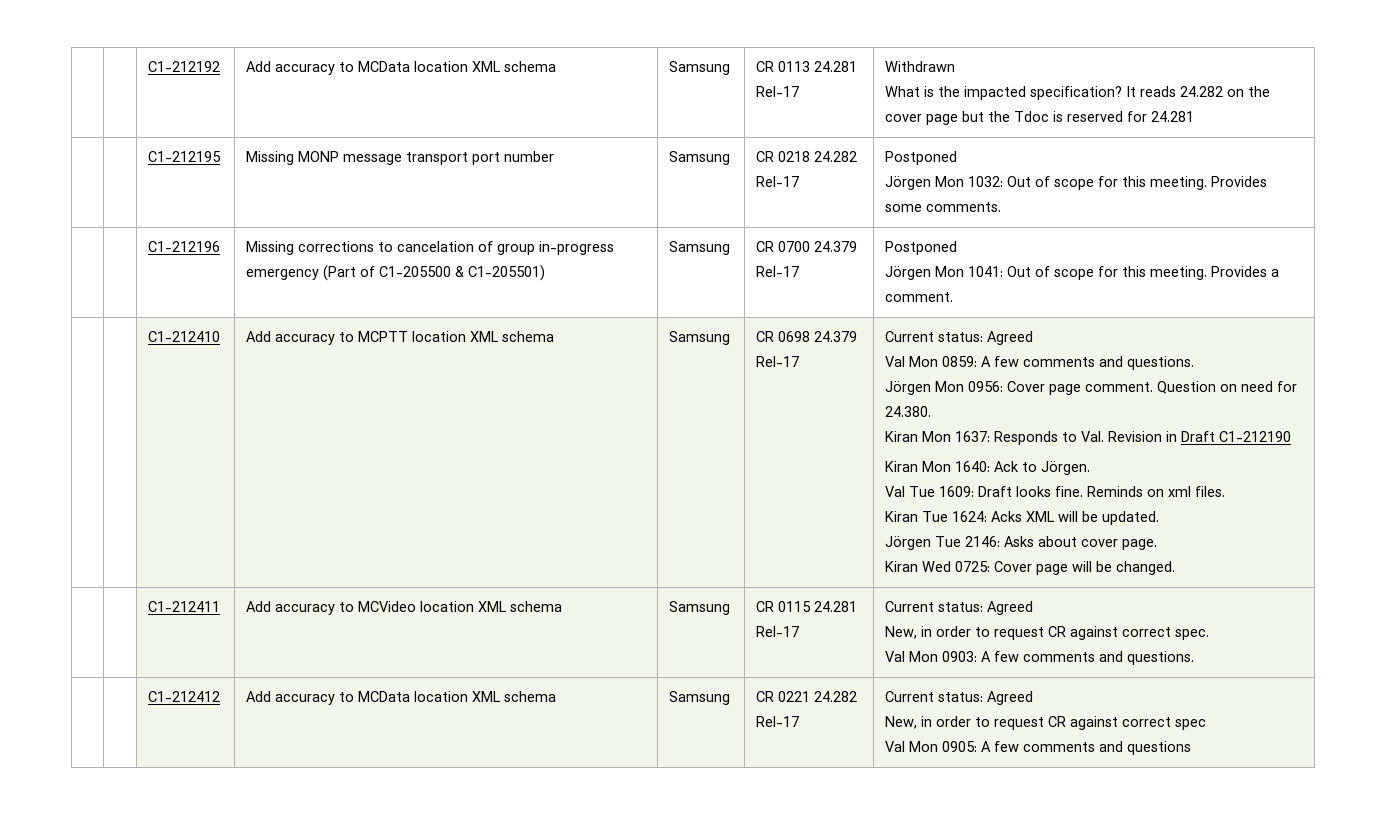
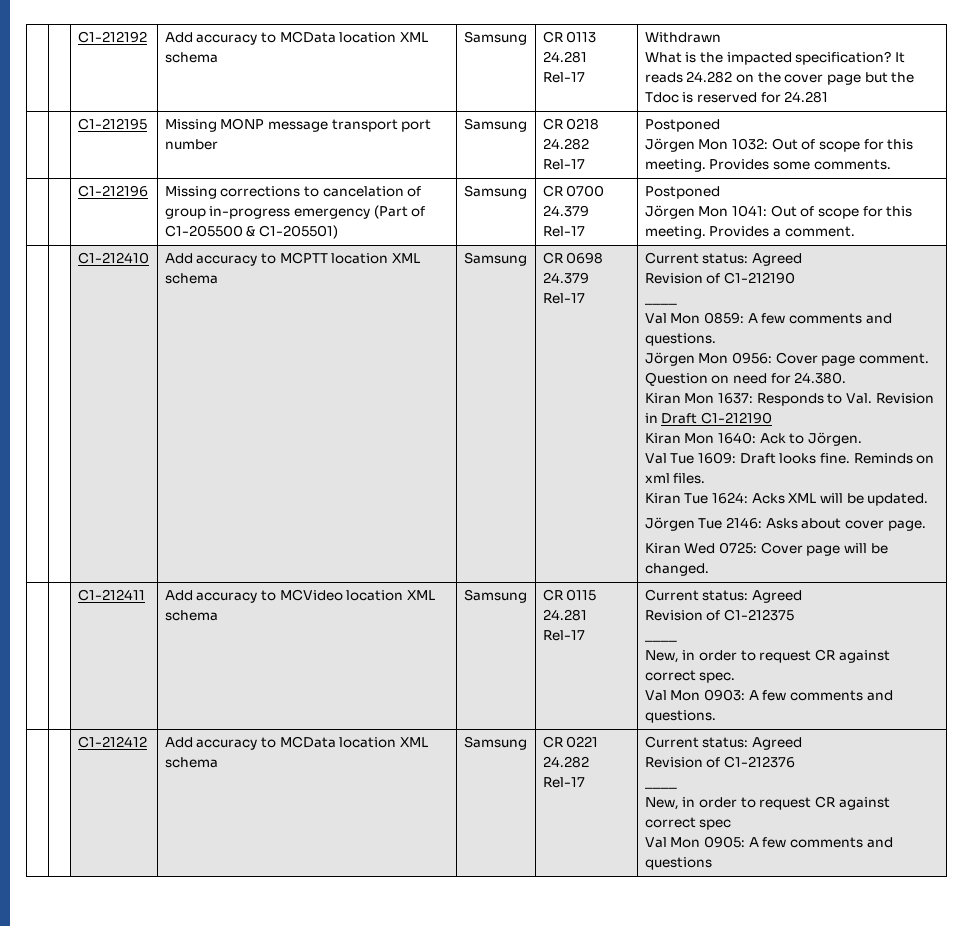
+ Revision of C1-212190
+ ____
  | | C1-212411 | Add accuracy to MCVideo location XML schema | Samsung | CR 0115 24.281 Rel-17 | Current status: Agreed
+ Revision of C1-212375
+ ____
  | | C1-212412 | Add accuracy to MCData location XML schema | Samsung | CR 0221 24.282 Rel-17 | Current status: Agreed
+ Revision of C1-212376
+ ____

